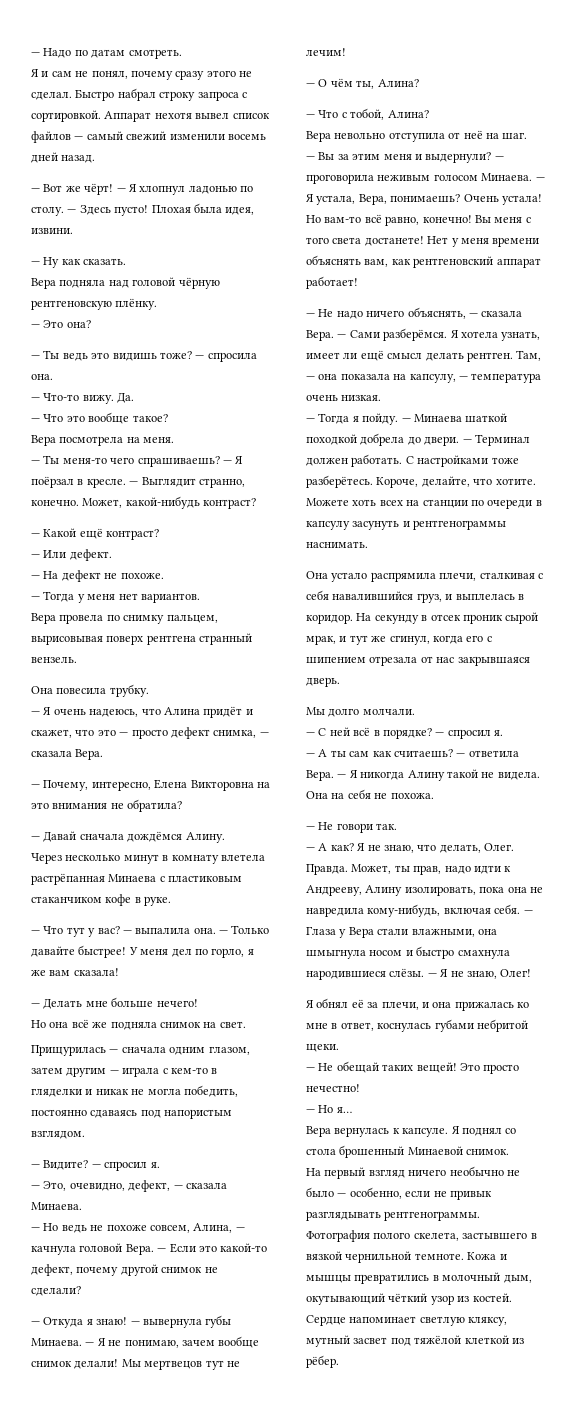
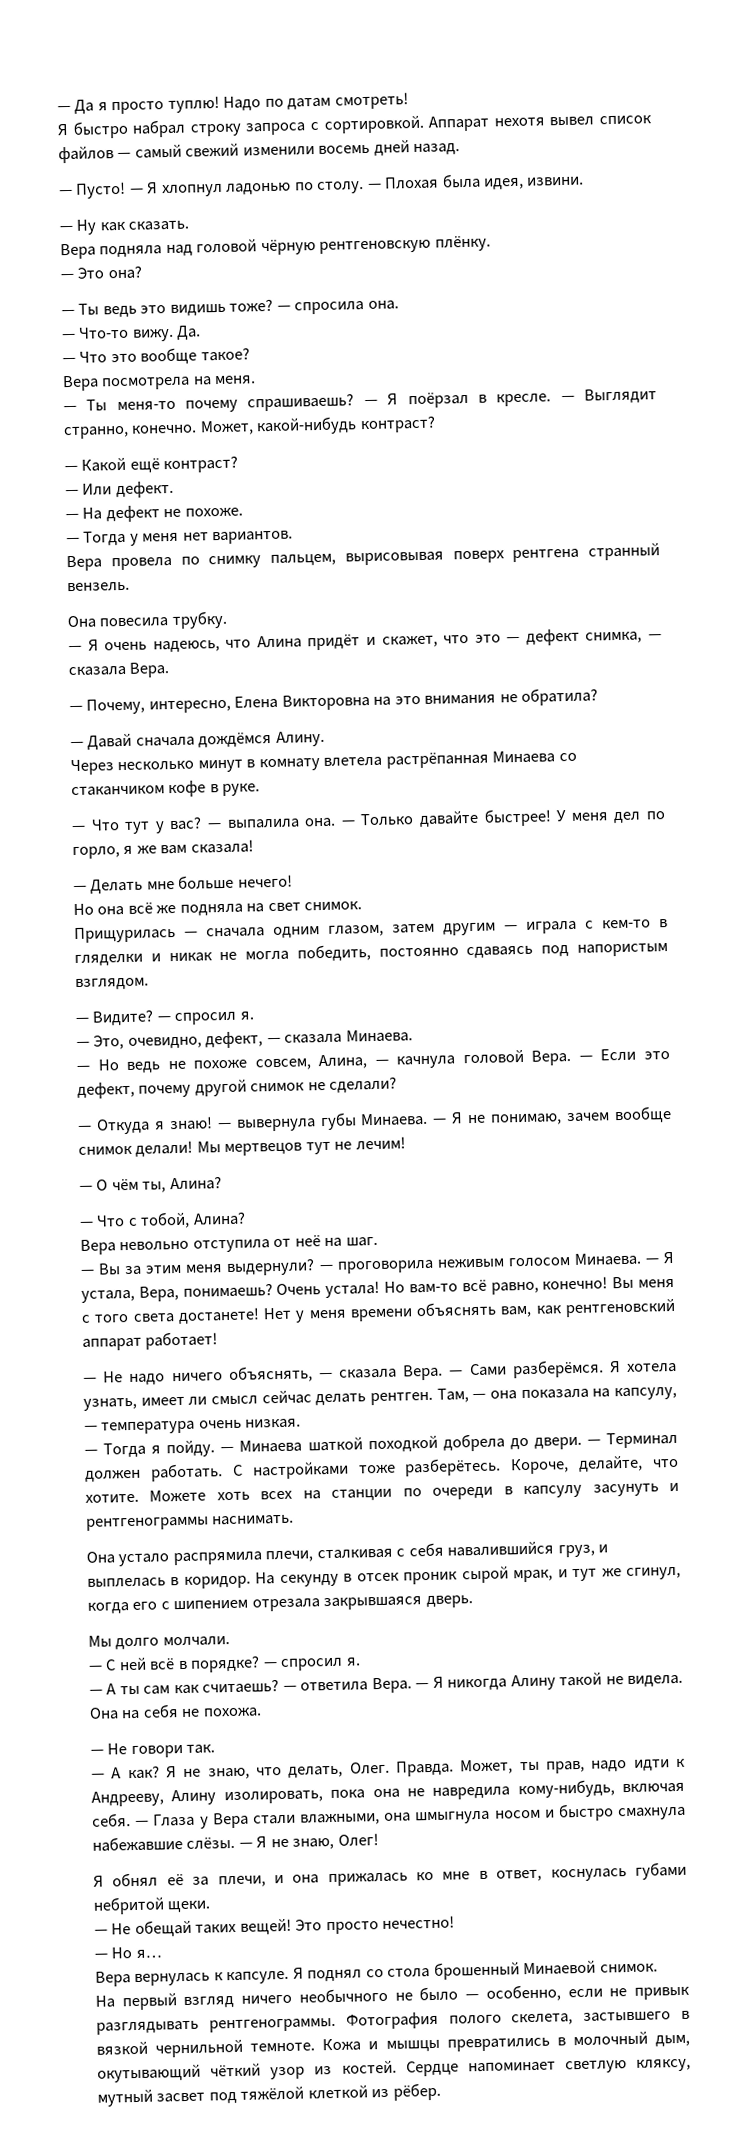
- — Надо по датам смотреть.
- Я и сам не понял, почему сразу этого не сделал. Быстро набрал строку запроса с сортировкой.
+ — Да я просто туплю! Надо по датам смотреть!
+ Я быстро набрал строку запроса с сортировкой.
- — Вот же чёрт!
+ — Пусто!
- — Здесь пусто! Плохая была идея, извини.
+ — Плохая была идея, извини.
- — Ты меня-то чего спрашиваешь?
+ — Ты меня-то почему спрашиваешь?
- — Я очень надеюсь, что Алина придёт и скажет, что это — просто дефект снимка, — сказала Вера.
+ — Я очень надеюсь, что Алина придёт и скажет, что это — дефект снимка, — сказала Вера.
- Через несколько минут в комнату влетела растрёпанная Минаева с пластиковым стаканчиком кофе в руке.
+ Через несколько минут в комнату влетела растрёпанная Минаева со стаканчиком кофе в руке.
- Но она всё же подняла снимок на свет.
+ Но она всё же подняла на свет снимок.
- — Если это какой-то дефект, почему другой снимок не сделали?
+ — Если это дефект, почему другой снимок не сделали?
- — Вы за этим меня и выдернули?
+ — Вы за этим меня выдернули?
- Я хотела узнать, имеет ли ещё смысл делать рентген.
+ Я хотела узнать, имеет ли смысл сейчас делать рентген.
- На секунду в отсек проник сырой мрак, и тут же сгинул, когда его с шипением отрезала от нас закрывшаяся дверь.
+ На секунду в отсек проник сырой мрак, и тут же сгинул, когда его с шипением отрезала закрывшаяся дверь.
- — Глаза у Вера стали влажными, она шмыгнула носом и быстро смахнула народившиеся слёзы.
+ — Глаза у Вера стали влажными, она шмыгнула носом и быстро смахнула набежавшие слёзы.
- На первый взгляд ничего необычно не было — особенно, если не привык разглядывать рентгенограммы.
+ На первый взгляд ничего необычного не было — особенно, если не привык разглядывать рентгенограммы.

